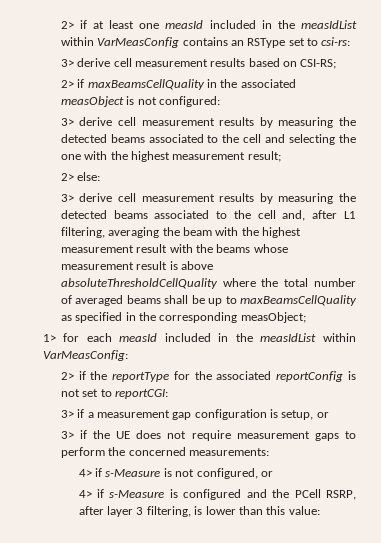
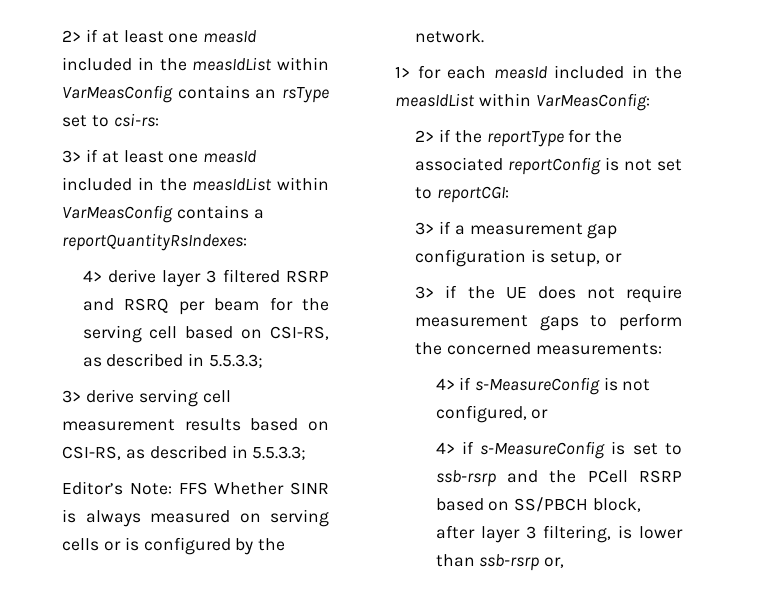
- 2> if at least one measId included in the measIdList within VarMeasConfig contains an RSType set to csi-rs:
+ 2> if at least one measId included in the measIdList within VarMeasConfig contains an rsType set to csi-rs:
- 3> derive cell measurement results based on CSI-RS;
- 2> if maxBeamsCellQuality in the associated measObject is not configured:
- 3> derive cell measurement results by measuring the detected beams associated to the cell and selecting the one with the highest measurement result;
- 2> else:
- 3> derive cell measurement results by measuring the detected beams associated to the cell and, after L1 filtering, averaging the beam with the highest measurement result with the beams whose measurement result is above absoluteThresholdCellQuality where the total number of averaged beams shall be up to maxBeamsCellQuality as specified in the corresponding measObject;
+ 3> if at least one measId included in the measIdList within VarMeasConfig contains a reportQuantityRsIndexes:
+ 4> derive layer 3 filtered RSRP and RSRQ per beam for the serving cell based on CSI-RS, as described in 5.5.3.3;
+ 3> derive serving cell measurement results based on CSI-RS, as described in 5.5.3.3;
+ Editor’s Note: FFS Whether SINR is always measured on serving cells or is configured by the network.
- 4> if s-Measure is not configured, or
+ 4> if s-MeasureConfig is not configured, or
- 4> if s-Measure is configured and the PCell RSRP, after layer 3 filtering, is lower than this value:
+ 4> if s-MeasureConfig is set to ssb-rsrp and the PCell RSRP based on SS/PBCH block, after layer 3 filtering, is lower than ssb-rsrp or,

